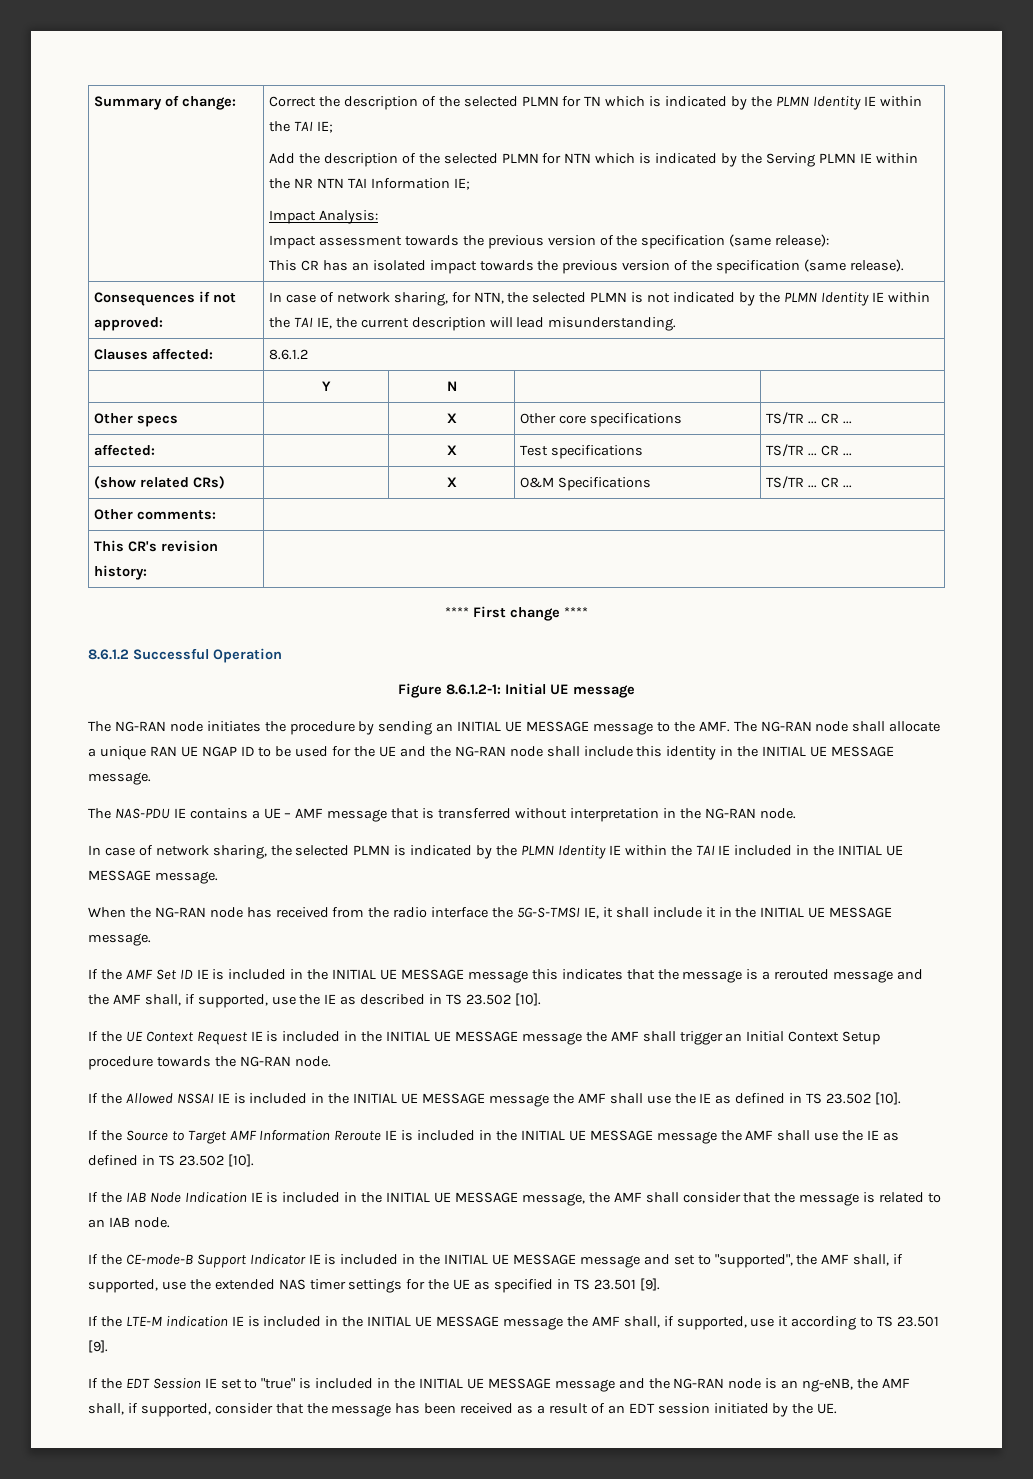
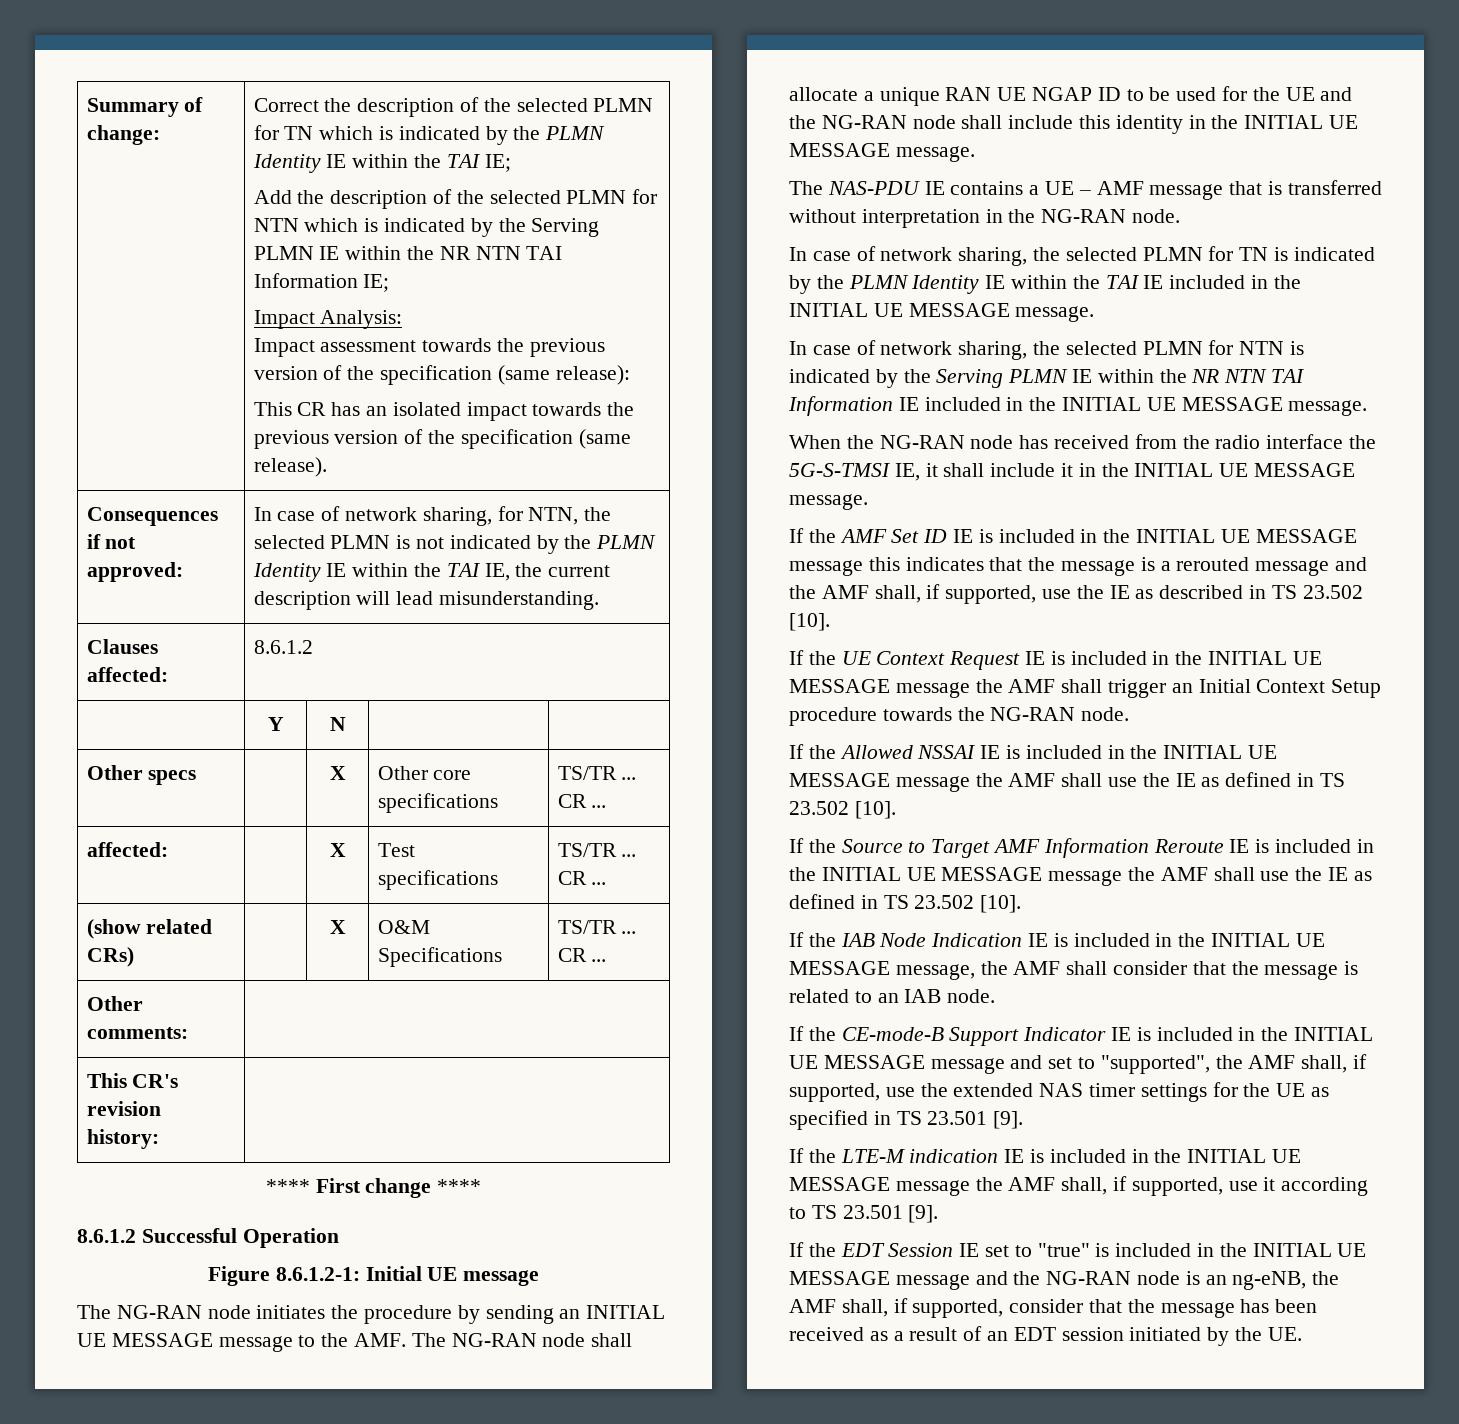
- In case of network sharing, the selected PLMN is indicated by the PLMN Identity IE within the TAI IE included in the INITIAL UE MESSAGE message.
+ In case of network sharing, the selected PLMN for TN is indicated by the PLMN Identity IE within the TAI IE included in the INITIAL UE MESSAGE message.
+ In case of network sharing, the selected PLMN for NTN is indicated by the Serving PLMN IE within the NR NTN TAI Information IE included in the INITIAL UE MESSAGE message.

